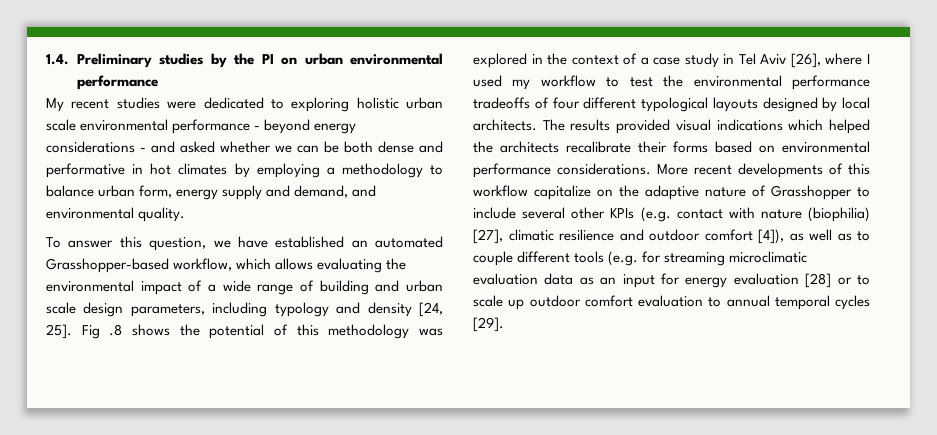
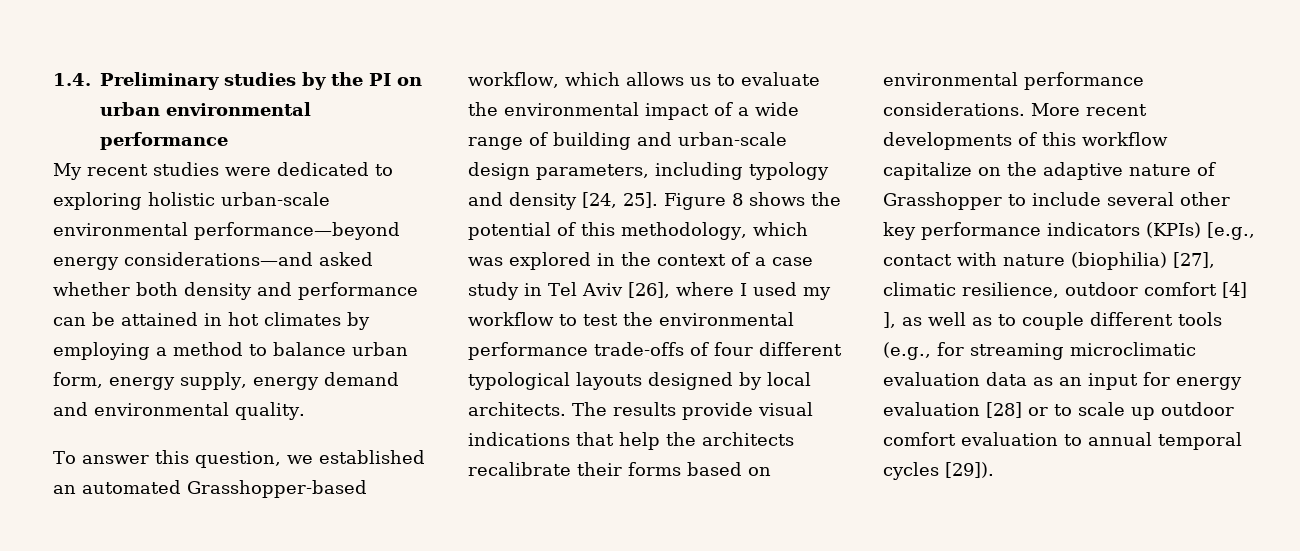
- My recent studies were dedicated to exploring holistic urban scale environmental performance - beyond energy considerations - and asked whether we can be both dense and performative in hot climates by employing a methodology to balance urban form, energy supply and demand, and environmental quality.
+ My recent studies were dedicated to exploring holistic urban-scale environmental performance—beyond energy considerations—and asked whether both density and performance can be attained in hot climates by employing a method to balance urban form, energy supply, energy demand and environmental quality.
- To answer this question, we have established an automated Grasshopper-based workflow, which allows evaluating the environmental impact of a wide range of building and urban scale design parameters, including typology and density [24, 25].
+ To answer this question, we established an automated Grasshopper-based workflow, which allows us to evaluate the environmental impact of a wide range of building and urban-scale design parameters, including typology and density [24, 25].
- Fig .8 shows the potential of this methodology was explored in the context of a case study in Tel Aviv [26], where I used my workflow to test the environmental performance tradeoffs of four different typological layouts designed by local architects.
+ Figure 8 shows the potential of this methodology, which was explored in the context of a case study in Tel Aviv [26], where I used my workflow to test the environmental performance trade-offs of four different typological layouts designed by local architects.
- The results provided visual indications which helped the architects recalibrate their forms based on environmental performance considerations.
+ The results provide visual indications that help the architects recalibrate their forms based on environmental performance considerations.
- More recent developments of this workflow capitalize on the adaptive nature of Grasshopper to include several other KPIs (e.g. contact with nature (biophilia) [27], climatic resilience and outdoor comfort [4]), as well as to couple different tools (e.g. for streaming microclimatic evaluation data as an input for energy evaluation [28] or to scale up outdoor comfort evaluation to annual temporal cycles [29].
+ More recent developments of this workflow capitalize on the adaptive nature of Grasshopper to include several other key performance indicators (KPIs) [e.g., contact with nature (biophilia) [27], climatic resilience, outdoor comfort [4] ], as well as to couple different tools (e.g., for streaming microclimatic evaluation data as an input for energy evaluation [28] or to scale up outdoor comfort evaluation to annual temporal cycles [29]).

